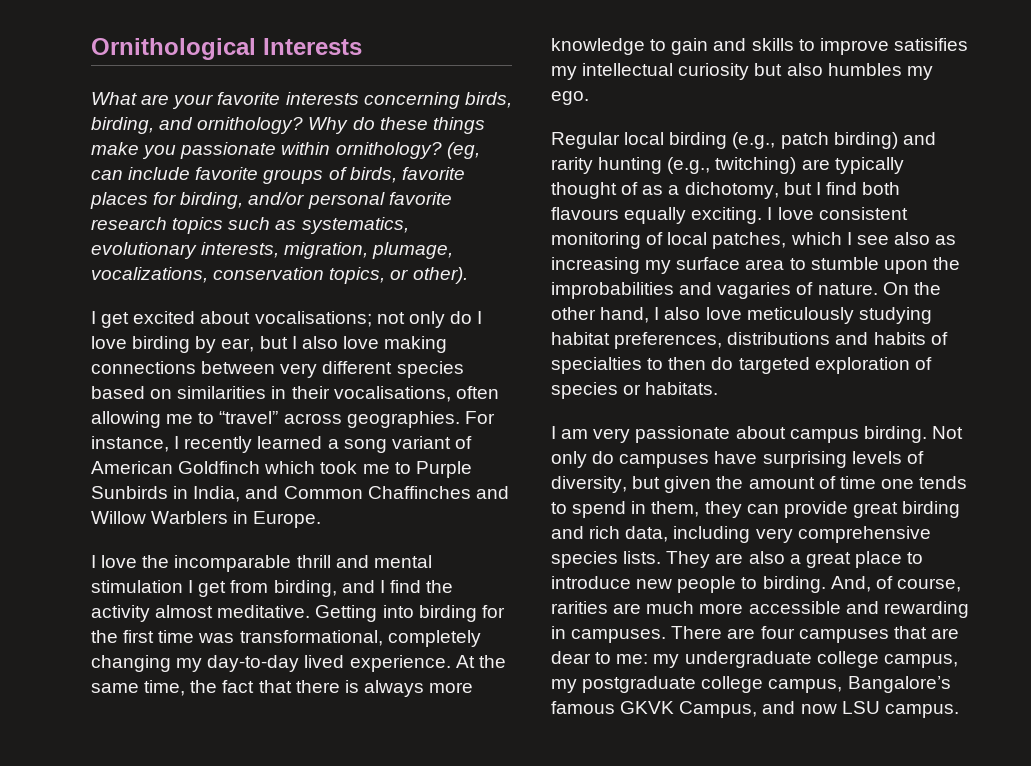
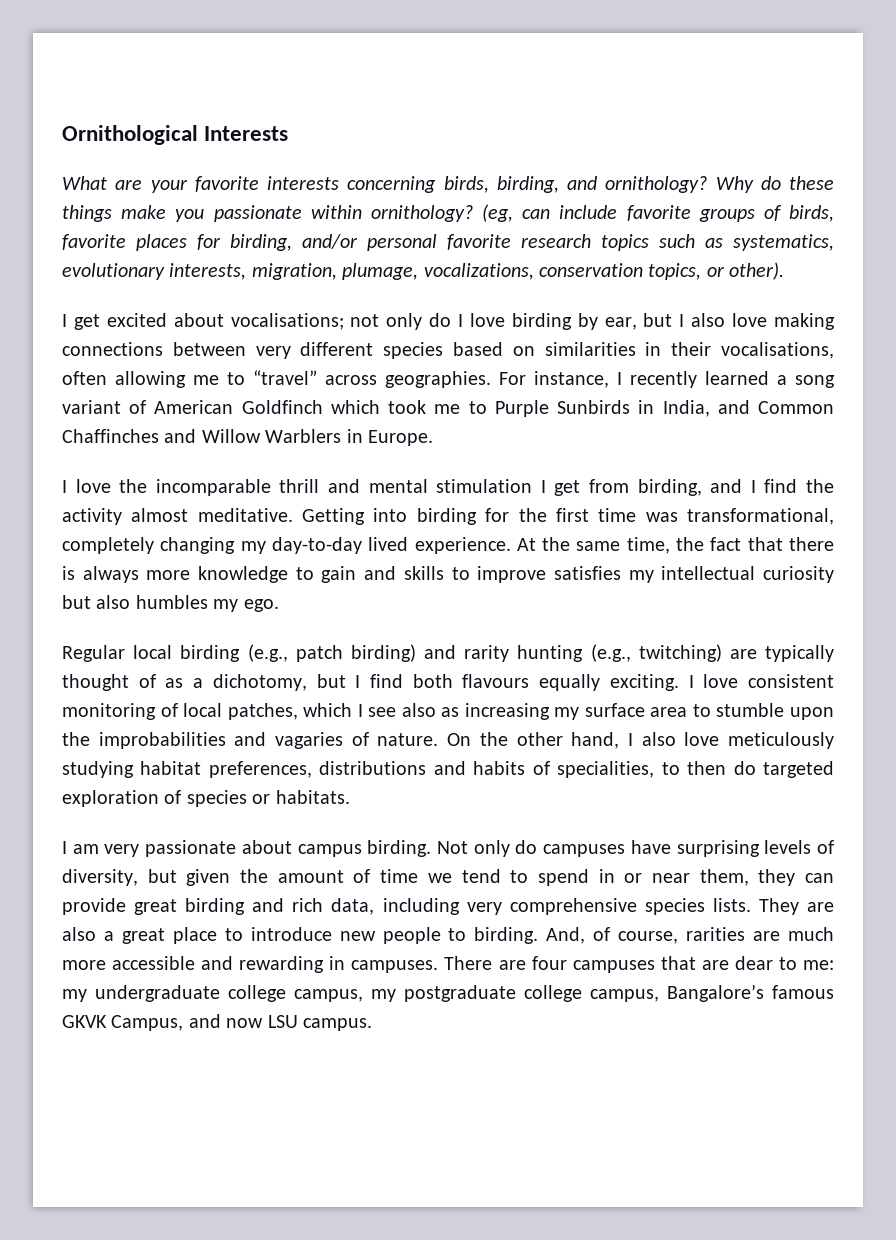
- At the same time, the fact that there is always more knowledge to gain and skills to improve satisifies my intellectual curiosity but also humbles my ego.
+ At the same time, the fact that there is always more knowledge to gain and skills to improve satisfies my intellectual curiosity but also humbles my ego.
- On the other hand, I also love meticulously studying habitat preferences, distributions and habits of specialties to then do targeted exploration of species or habitats.
+ On the other hand, I also love meticulously studying habitat preferences, distributions and habits of specialities, to then do targeted exploration of species or habitats.
- Not only do campuses have surprising levels of diversity, but given the amount of time one tends to spend in them, they can provide great birding and rich data, including very comprehensive species lists.
+ Not only do campuses have surprising levels of diversity, but given the amount of time we tend to spend in or near them, they can provide great birding and rich data, including very comprehensive species lists.

